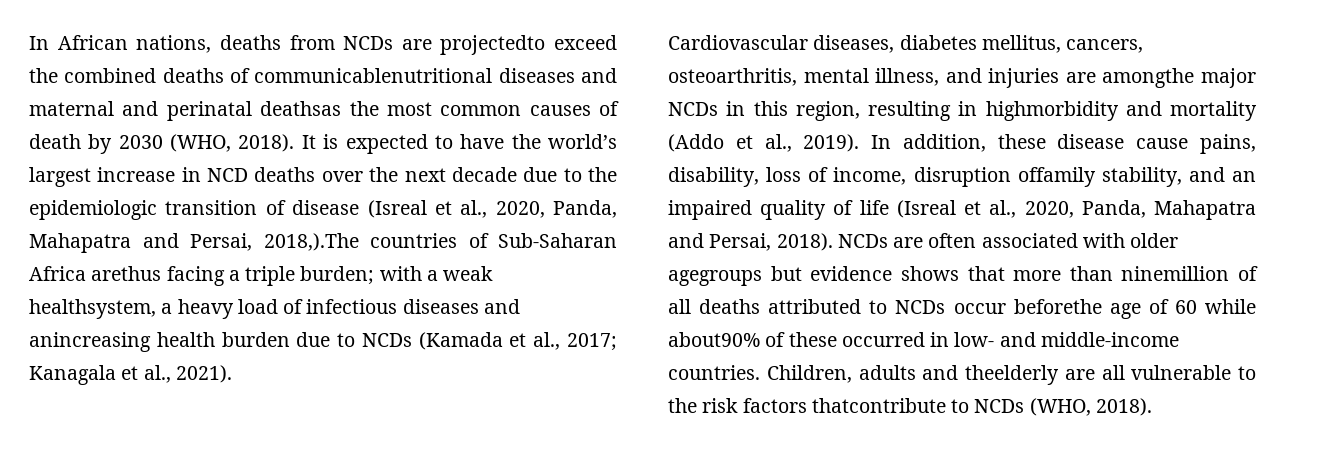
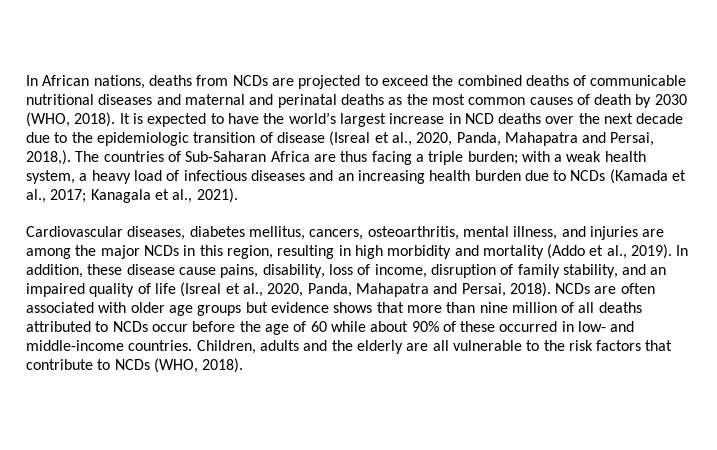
- In African nations, deaths from NCDs are projectedto exceed the combined deaths of communicablenutritional diseases and maternal and perinatal deathsas the most common causes of death by 2030 (WHO, 2018).
+ In African nations, deaths from NCDs are projected to exceed the combined deaths of communicable nutritional diseases and maternal and perinatal deaths as the most common causes of death by 2030 (WHO, 2018).
- It is expected to have the world’s largest increase in NCD deaths over the next decade due to the epidemiologic transition of disease (Isreal et al., 2020, Panda, Mahapatra and Persai, 2018,).The countries of Sub-Saharan Africa arethus facing a triple burden;
+ It is expected to have the world’s largest increase in NCD deaths over the next decade due to the epidemiologic transition of disease (Isreal et al., 2020, Panda, Mahapatra and Persai, 2018,). The countries of Sub-Saharan Africa are thus facing a triple burden;
- with a weak healthsystem, a heavy load of infectious diseases and anincreasing health burden due to NCDs (Kamada et al., 2017;
+ with a weak health system, a heavy load of infectious diseases and an increasing health burden due to NCDs (Kamada et al., 2017;
- Cardiovascular diseases, diabetes mellitus, cancers, osteoarthritis, mental illness, and injuries are amongthe major NCDs in this region, resulting in highmorbidity and mortality (Addo et al., 2019).
+ Cardiovascular diseases, diabetes mellitus, cancers, osteoarthritis, mental illness, and injuries are among the major NCDs in this region, resulting in high morbidity and mortality (Addo et al., 2019).
- In addition, these disease cause pains, disability, loss of income, disruption offamily stability, and an impaired quality of life (Isreal et al., 2020, Panda, Mahapatra and Persai, 2018).
+ In addition, these disease cause pains, disability, loss of income, disruption of family stability, and an impaired quality of life (Isreal et al., 2020, Panda, Mahapatra and Persai, 2018).
- NCDs are often associated with older agegroups but evidence shows that more than ninemillion of all deaths attributed to NCDs occur beforethe age of 60 while about90% of these occurred in low- and middle-income countries.
+ NCDs are often associated with older age groups but evidence shows that more than nine million of all deaths attributed to NCDs occur before the age of 60 while about 90% of these occurred in low- and middle-income countries.
- Children, adults and theelderly are all vulnerable to the risk factors thatcontribute to NCDs (WHO, 2018).
+ Children, adults and the elderly are all vulnerable to the risk factors that contribute to NCDs (WHO, 2018).

